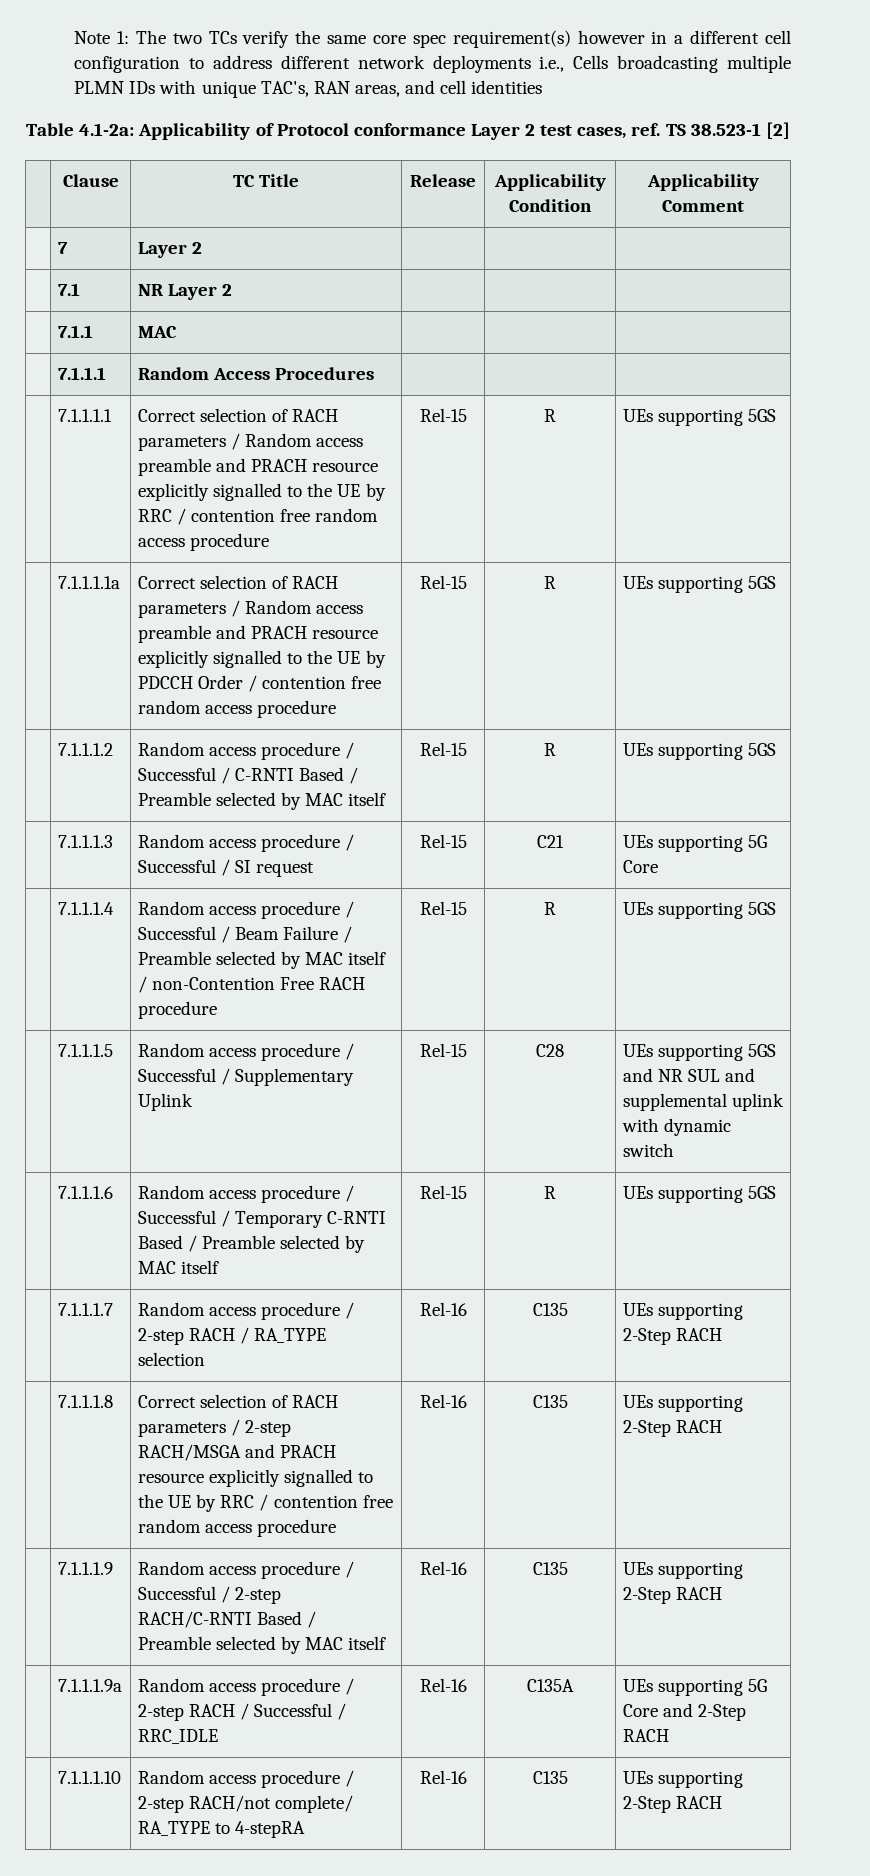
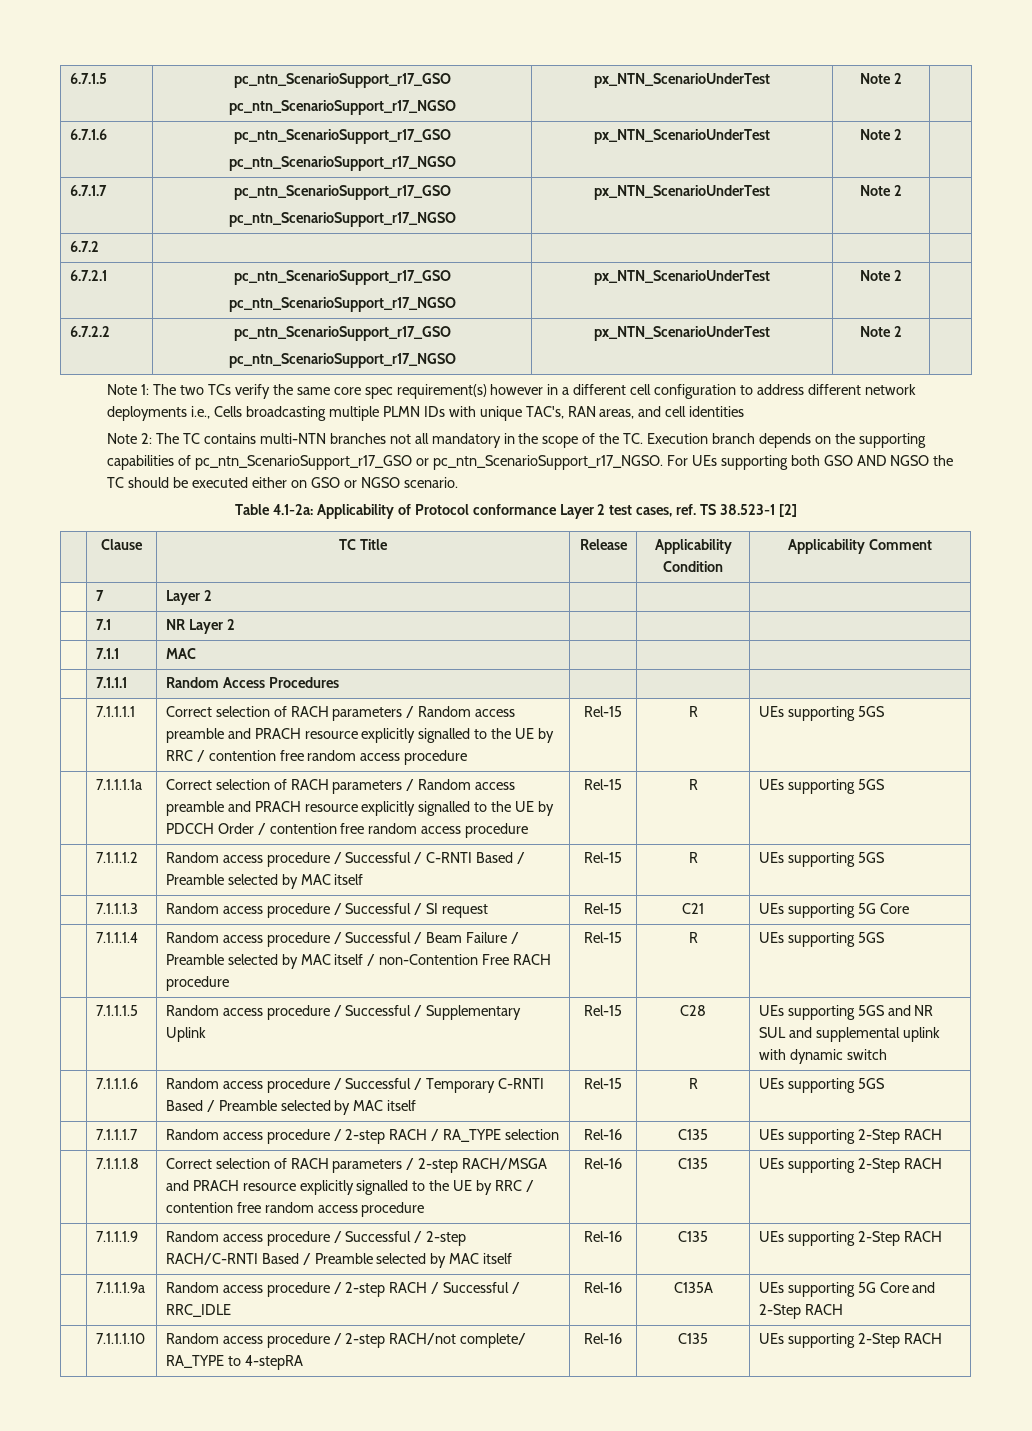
+ 6.7.1.5 | pc_ntn_ScenarioSupport_r17_GSO
+ pc_ntn_ScenarioSupport_r17_NGSO | px_NTN_ScenarioUnderTest | Note 2 |
+ 6.7.1.6 | pc_ntn_ScenarioSupport_r17_GSO
+ pc_ntn_ScenarioSupport_r17_NGSO | px_NTN_ScenarioUnderTest | Note 2 |
+ 6.7.1.7 | pc_ntn_ScenarioSupport_r17_GSO
+ pc_ntn_ScenarioSupport_r17_NGSO | px_NTN_ScenarioUnderTest | Note 2 |
+ 6.7.2 | | | |
+ 6.7.2.1 | pc_ntn_ScenarioSupport_r17_GSO
+ pc_ntn_ScenarioSupport_r17_NGSO | px_NTN_ScenarioUnderTest | Note 2 |
+ 6.7.2.2 | pc_ntn_ScenarioSupport_r17_GSO
+ pc_ntn_ScenarioSupport_r17_NGSO | px_NTN_ScenarioUnderTest | Note 2 |
+ Note 2: The TC contains multi-NTN branches not all mandatory in the scope of the TC. Execution branch depends on the supporting capabilities of pc_ntn_ScenarioSupport_r17_GSO or pc_ntn_ScenarioSupport_r17_NGSO. For UEs supporting both GSO AND NGSO the TC should be executed either on GSO or NGSO scenario.

